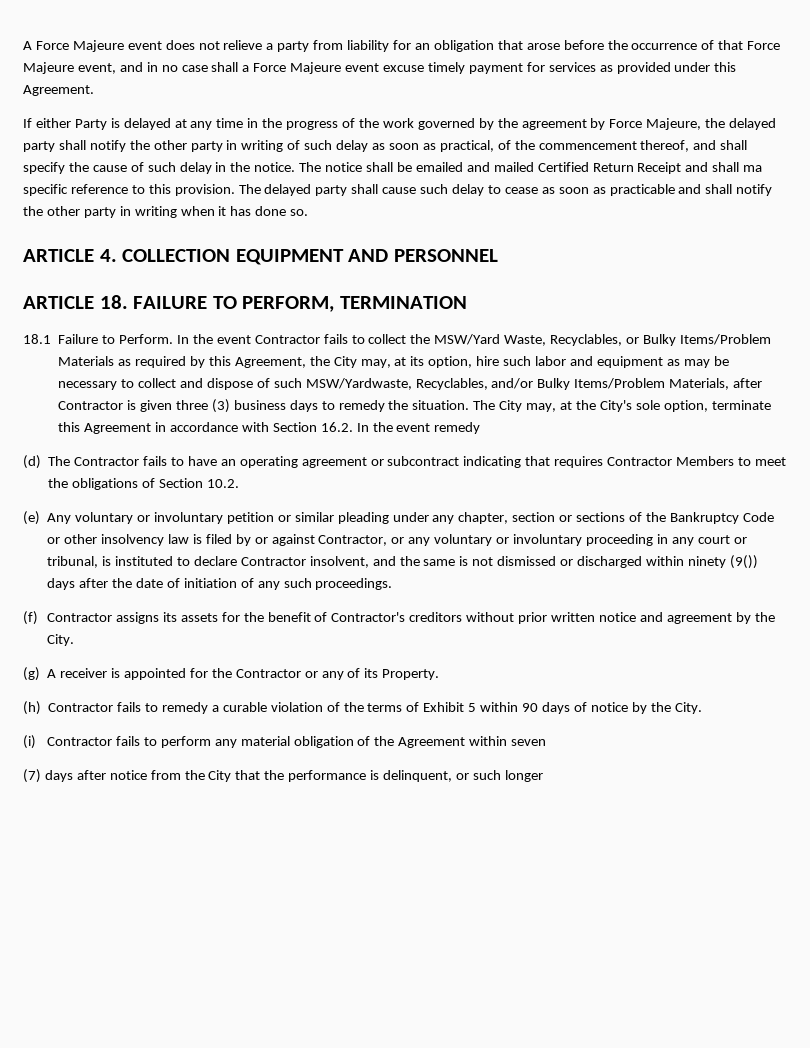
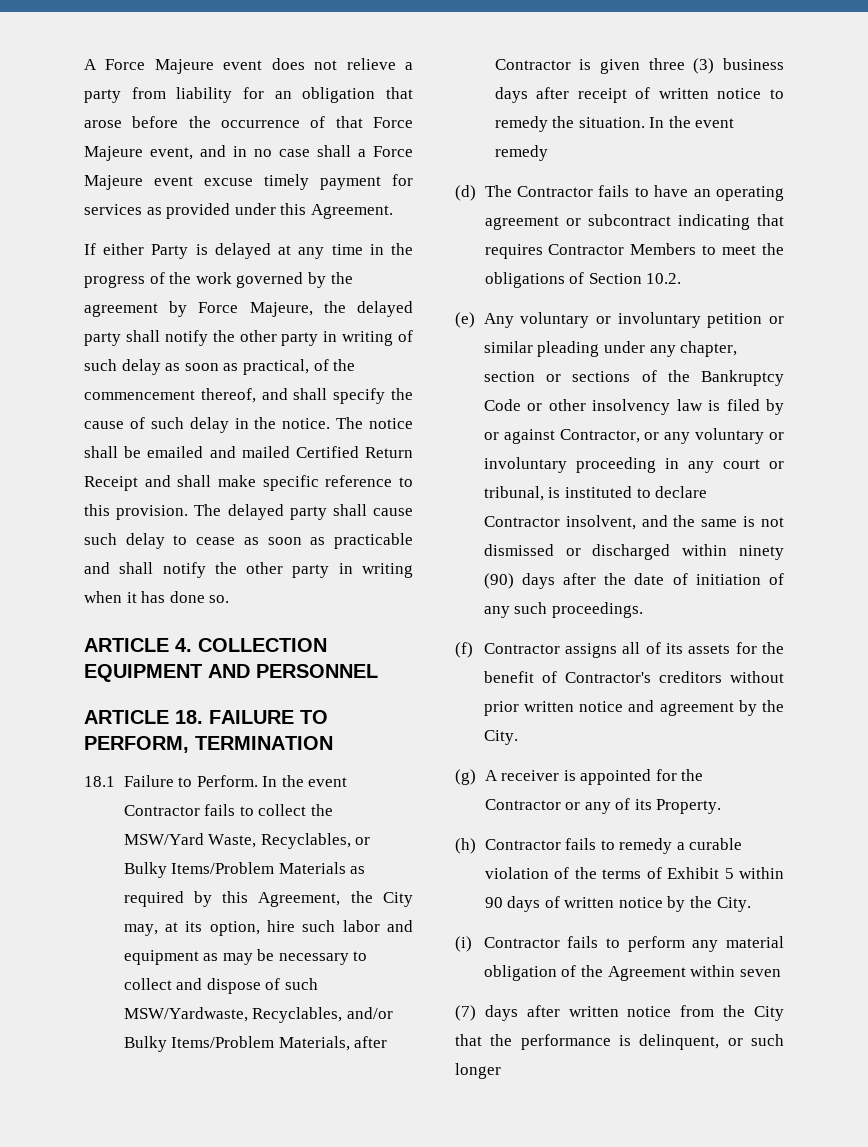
- The notice shall be emailed and mailed Certified Return Receipt and shall ma specific reference to this provision.
+ The notice shall be emailed and mailed Certified Return Receipt and shall make specific reference to this provision.
- In the event Contractor fails to collect the MSW/Yard Waste, Recyclables, or Bulky Items/Problem Materials as required by this Agreement, the City may, at its option, hire such labor and equipment as may be necessary to collect and dispose of such MSW/Yardwaste, Recyclables, and/or Bulky Items/Problem Materials, after Contractor is given three (3) business days to remedy the situation. The City may, at the City's sole option, terminate this Agreement in accordance with Section 16.2. In the event remedy
+ In the event Contractor fails to collect the MSW/Yard Waste, Recyclables, or Bulky Items/Problem Materials as required by this Agreement, the City may, at its option, hire such labor and equipment as may be necessary to collect and dispose of such MSW/Yardwaste, Recyclables, and/or Bulky Items/Problem Materials, after Contractor is given three (3) business days after receipt of written notice to remedy the situation. In the event remedy
- (e) Any voluntary or involuntary petition or similar pleading under any chapter, section or sections of the Bankruptcy Code or other insolvency law is filed by or against Contractor, or any voluntary or involuntary proceeding in any court or tribunal, is instituted to declare Contractor insolvent, and the same is not dismissed or discharged within ninety (9()) days after the date of initiation of any such proceedings.
+ (e) Any voluntary or involuntary petition or similar pleading under any chapter, section or sections of the Bankruptcy Code or other insolvency law is filed by or against Contractor, or any voluntary or involuntary proceeding in any court or tribunal, is instituted to declare Contractor insolvent, and the same is not dismissed or discharged within ninety (90) days after the date of initiation of any such proceedings.
- (f) Contractor assigns its assets for the benefit of Contractor's creditors without prior written notice and agreement by the City.
+ (f) Contractor assigns all of its assets for the benefit of Contractor's creditors without prior written notice and agreement by the City.
- (h) Contractor fails to remedy a curable violation of the terms of Exhibit 5 within 90 days of notice by the City.
+ (h) Contractor fails to remedy a curable violation of the terms of Exhibit 5 within 90 days of written notice by the City.
- (7) days after notice from the City that the performance is delinquent, or such longer
+ (7) days after written notice from the City that the performance is delinquent, or such longer

